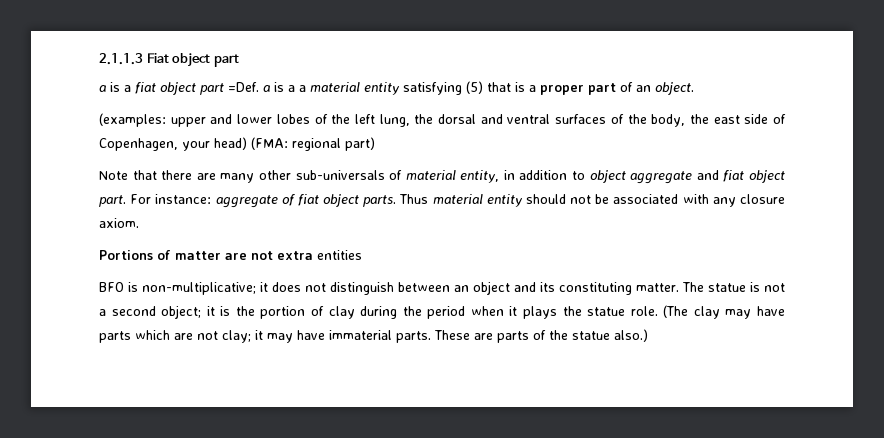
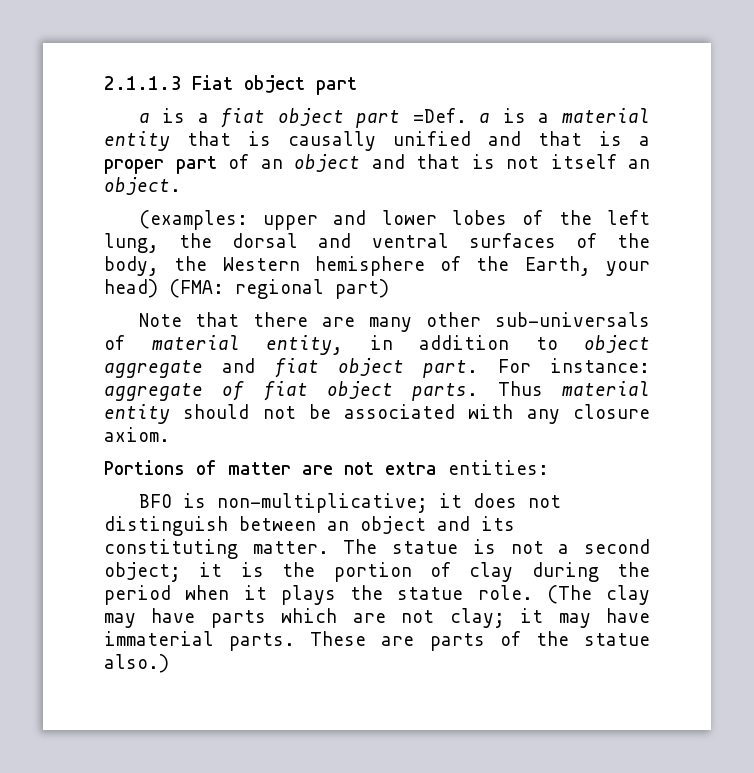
- a is a fiat object part =Def. a is a a material entity satisfying (5) that is a proper part of an object.
+ a is a fiat object part =Def. a is a material entity that is causally unified and that is a proper part of an object and that is not itself an object.
- (examples: upper and lower lobes of the left lung, the dorsal and ventral surfaces of the body, the east side of Copenhagen, your head) (FMA: regional part)
+ (examples: upper and lower lobes of the left lung, the dorsal and ventral surfaces of the body, the Western hemisphere of the Earth, your head) (FMA: regional part)
- Portions of matter are not extra entities
+ Portions of matter are not extra entities:

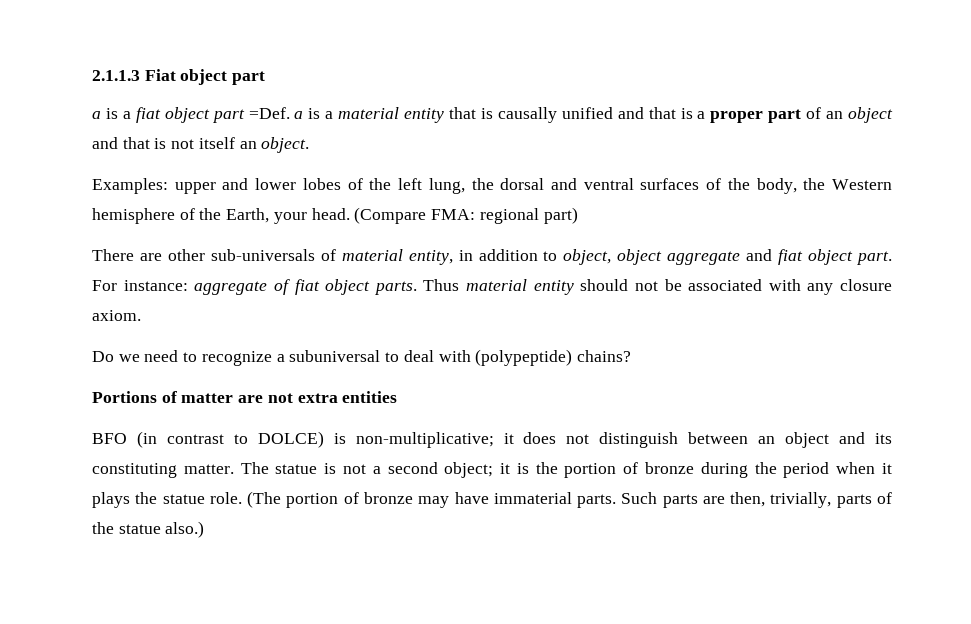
- (examples: upper and lower lobes of the left lung, the dorsal and ventral surfaces of the body, the Western hemisphere of the Earth, your head) (FMA: regional part)
+ Examples: upper and lower lobes of the left lung, the dorsal and ventral surfaces of the body, the Western hemisphere of the Earth, your head. (Compare FMA: regional part)
- Note that there are many other sub-universals of material entity, in addition to object aggregate and fiat object part.
+ There are other sub-universals of material entity, in addition to object, object aggregate and fiat object part.
+ Do we need to recognize a subuniversal to deal with (polypeptide) chains?
- Portions of matter are not extra entities:
+ Portions of matter are not extra entities
- BFO is non-multiplicative; it does not distinguish between an object and its constituting matter.
+ BFO (in contrast to DOLCE) is non-multiplicative; it does not distinguish between an object and its constituting matter.
- The statue is not a second object; it is the portion of clay during the period when it plays the statue role.
+ The statue is not a second object; it is the portion of bronze during the period when it plays the statue role.
- (The clay may have parts which are not clay; it may have immaterial parts. These are parts of the statue also.)
+ (The portion of bronze may have immaterial parts. Such parts are then, trivially, parts of the statue also.)

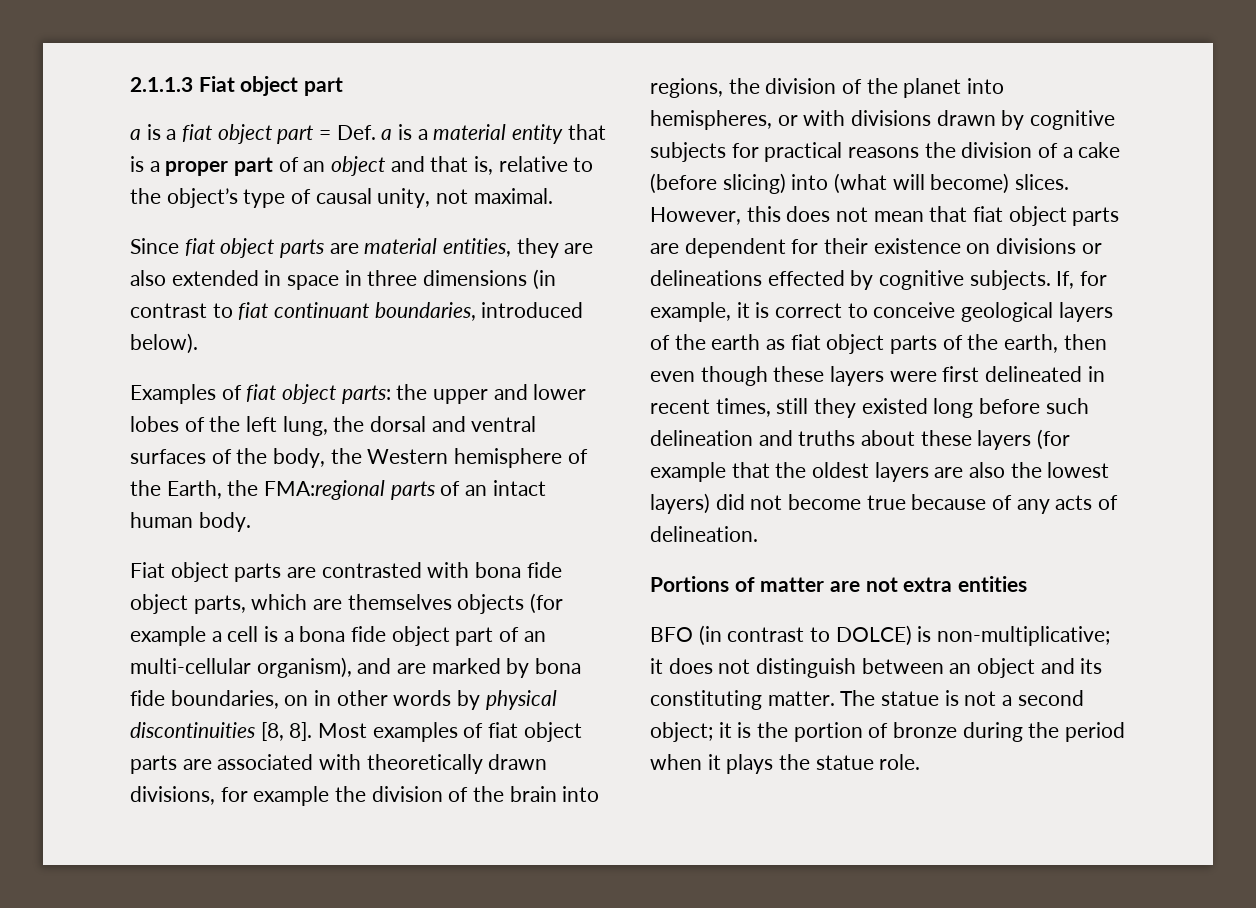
- a is a fiat object part =Def. a is a material entity that is causally unified and that is a proper part of an object and that is not itself an object.
- Examples: upper and lower lobes of the left lung, the dorsal and ventral surfaces of the body, the Western hemisphere of the Earth, your head. (Compare FMA: regional part)
- There are other sub-universals of material entity, in addition to object, object aggregate and fiat object part. For instance: aggregate of fiat object parts. Thus material entity should not be associated with any closure axiom.
- Do we need to recognize a subuniversal to deal with (polypeptide) chains?
+ a is a fiat object part = Def. a is a material entity that is a proper part of an object and that is, relative to the object’s type of causal unity, not maximal.
+ Since fiat object parts are material entities, they are also extended in space in three dimensions (in contrast to fiat continuant boundaries, introduced below).
+ Examples of fiat object parts: the upper and lower lobes of the left lung, the dorsal and ventral surfaces of the body, the Western hemisphere of the Earth, the FMA:regional parts of an intact human body.
+ Fiat object parts are contrasted with bona fide object parts, which are themselves objects (for example a cell is a bona fide object part of an multi-cellular organism), and are marked by bona fide boundaries, on in other words by physical discontinuities [8, 8]. Most examples of fiat object parts are associated with theoretically drawn divisions, for example the division of the brain into regions, the division of the planet into hemispheres, or with divisions drawn by cognitive subjects for practical reasons the division of a cake (before slicing) into (what will become) slices. However, this does not mean that fiat object parts are dependent for their existence on divisions or delineations effected by cognitive subjects. If, for example, it is correct to conceive geological layers of the earth as fiat object parts of the earth, then even though these layers were first delineated in recent times, still they existed long before such delineation and truths about these layers (for example that the oldest layers are also the lowest layers) did not become true because of any acts of delineation.
- (The portion of bronze may have immaterial parts. Such parts are then, trivially, parts of the statue also.)

